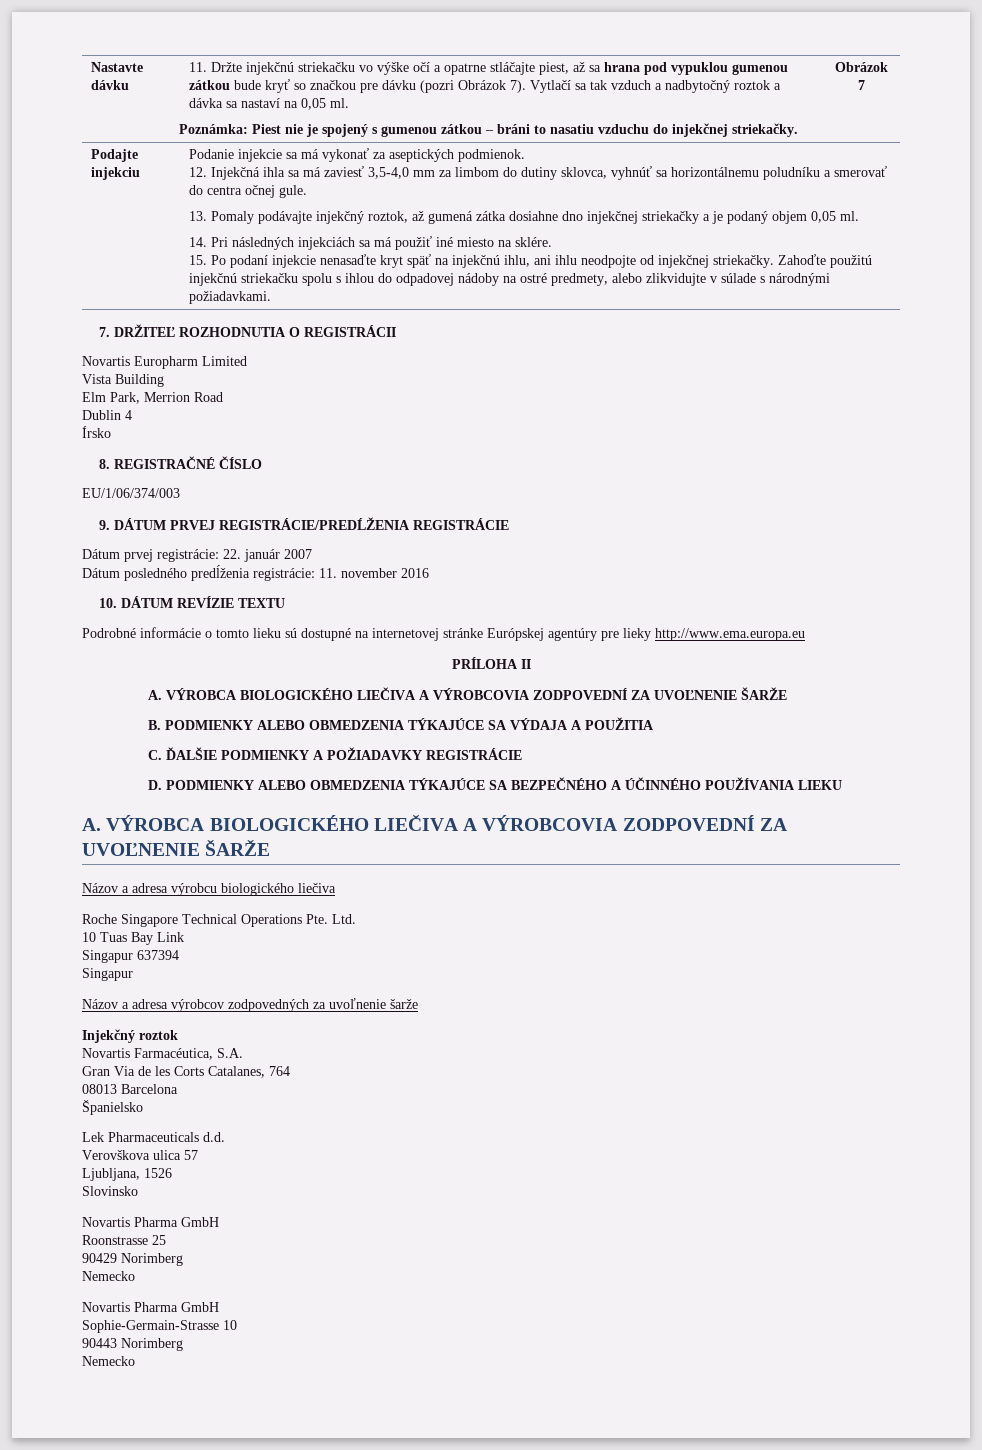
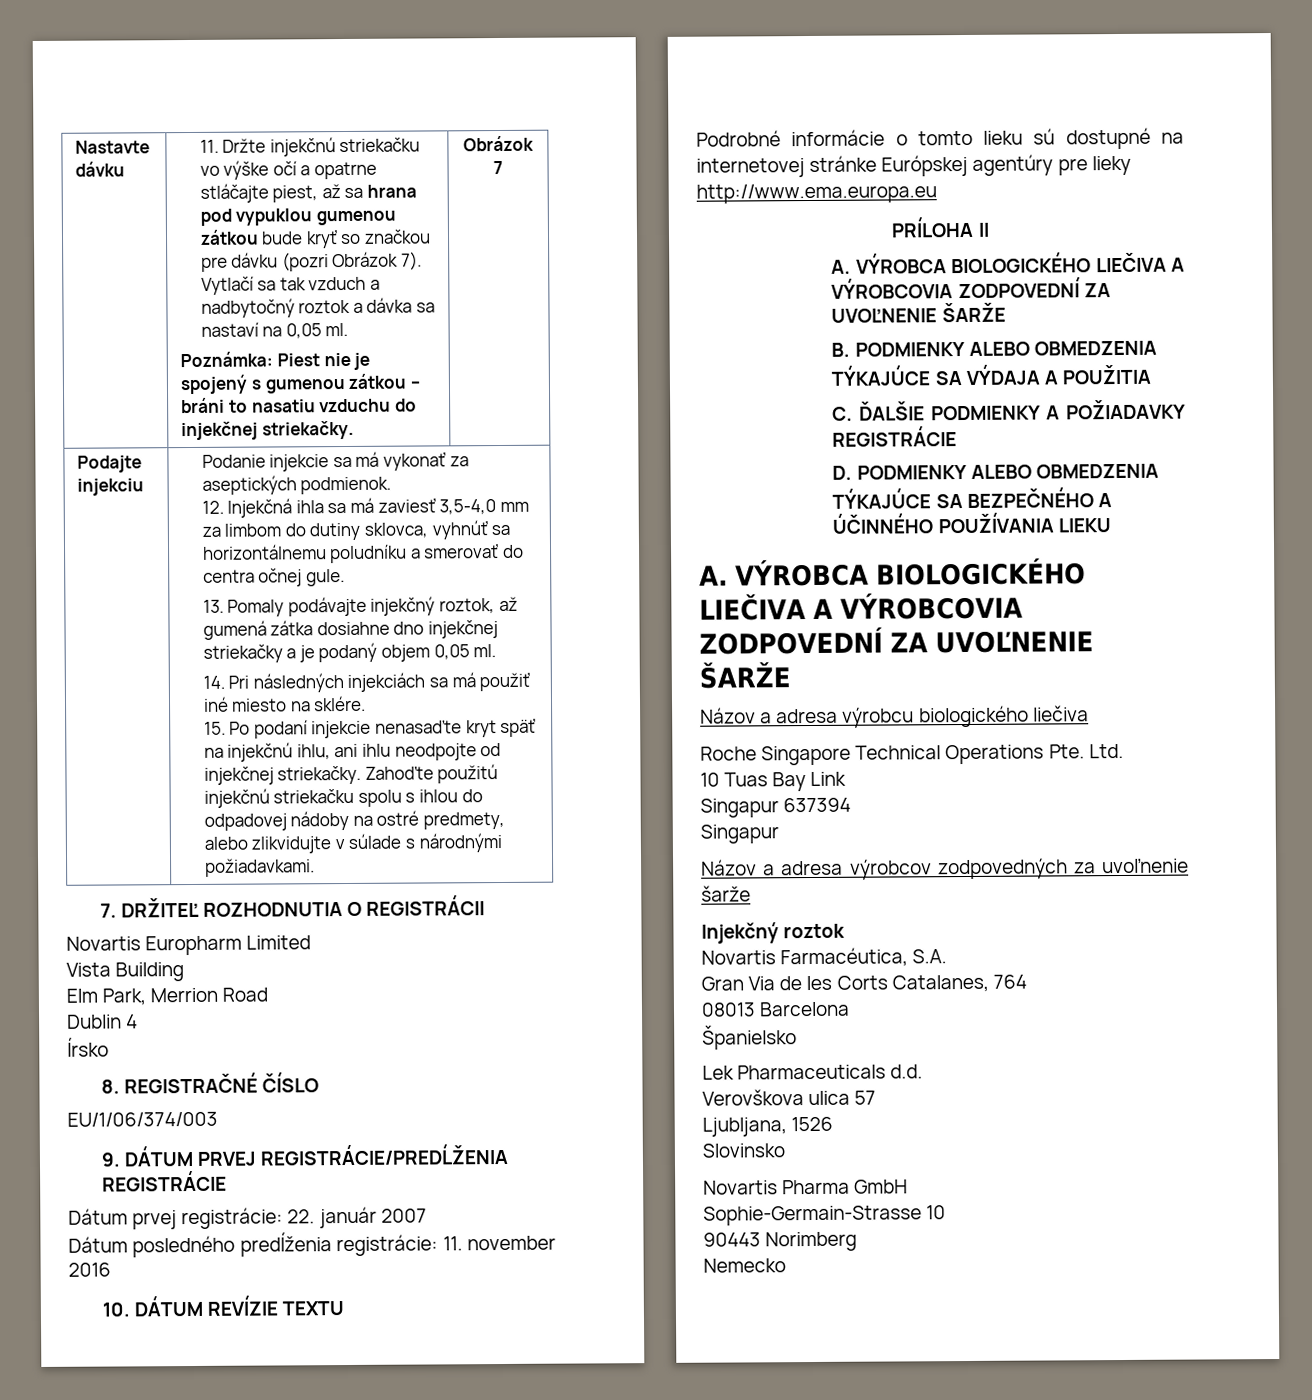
- Roonstrasse 25
- 90429 Norimberg
- Nemecko
- Novartis Pharma GmbH

